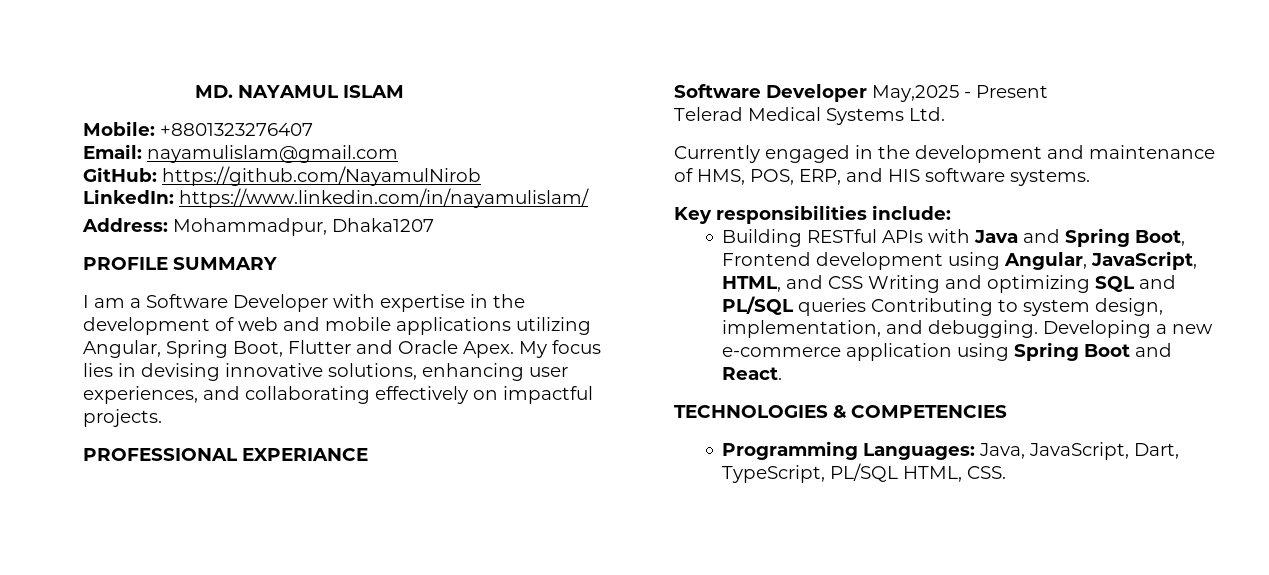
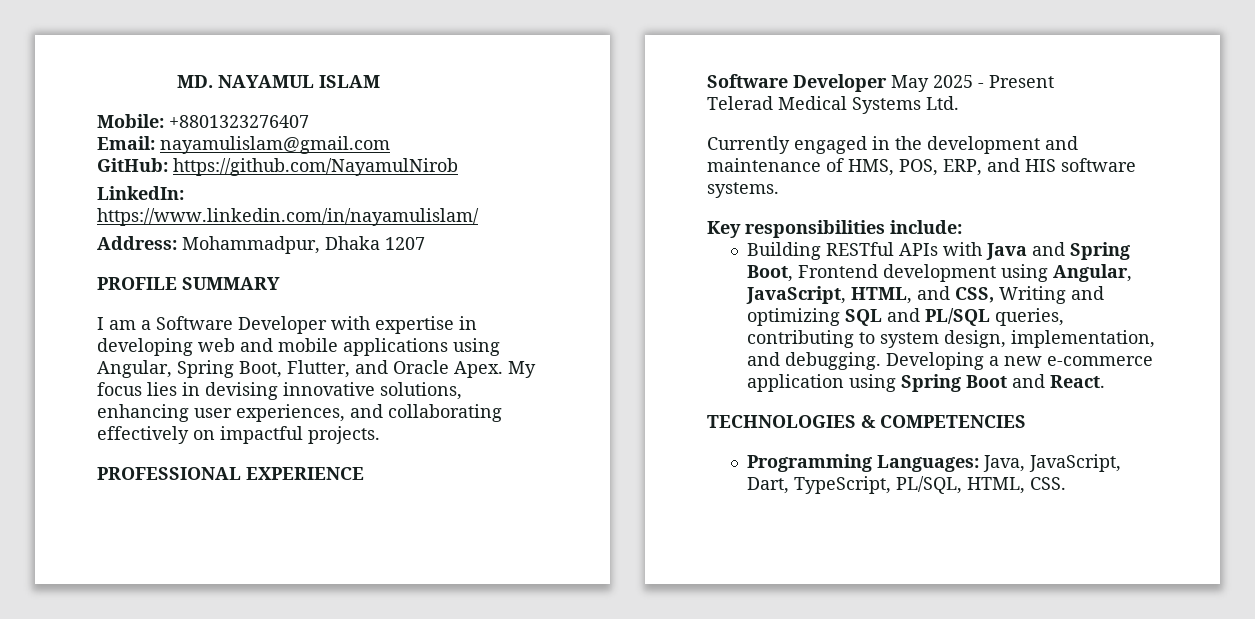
- Address: Mohammadpur, Dhaka1207
+ Address: Mohammadpur, Dhaka 1207
- I am a Software Developer with expertise in the development of web and mobile applications utilizing Angular, Spring Boot, Flutter and Oracle Apex.
+ I am a Software Developer with expertise in developing web and mobile applications using Angular, Spring Boot, Flutter, and Oracle Apex.
- PROFESSIONAL EXPERIANCE
- Software Developer May,2025 - Present
+ PROFESSIONAL EXPERIENCE
+ Software Developer May 2025 - Present
- Building RESTful APIs with Java and Spring Boot, Frontend development using Angular, JavaScript, HTML, and CSS Writing and optimizing SQL and PL/SQL queries Contributing to system design, implementation, and debugging.
+ Building RESTful APIs with Java and Spring Boot, Frontend development using Angular, JavaScript, HTML, and CSS, Writing and optimizing SQL and PL/SQL queries, contributing to system design, implementation, and debugging.
- Programming Languages: Java, JavaScript, Dart, TypeScript, PL/SQL HTML, CSS.
+ Programming Languages: Java, JavaScript, Dart, TypeScript, PL/SQL, HTML, CSS.

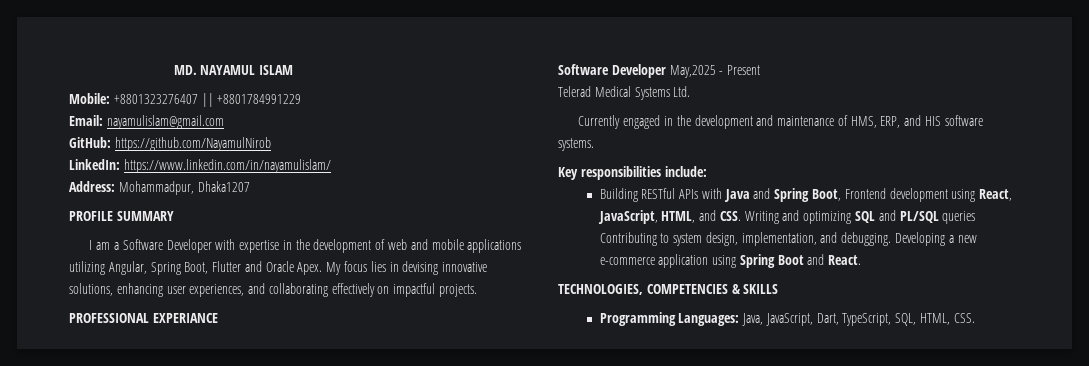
- Mobile: +8801323276407
+ Mobile: +8801323276407 || +8801784991229
- Address: Mohammadpur, Dhaka 1207
+ Address: Mohammadpur, Dhaka1207
- I am a Software Developer with expertise in developing web and mobile applications using Angular, Spring Boot, Flutter, and Oracle Apex.
+ I am a Software Developer with expertise in the development of web and mobile applications utilizing Angular, Spring Boot, Flutter and Oracle Apex.
- PROFESSIONAL EXPERIENCE
- Software Developer May 2025 - Present
+ PROFESSIONAL EXPERIANCE
+ Software Developer May,2025 - Present
- Currently engaged in the development and maintenance of HMS, POS, ERP, and HIS software systems.
+ Currently engaged in the development and maintenance of HMS, ERP, and HIS software systems.
- Building RESTful APIs with Java and Spring Boot, Frontend development using Angular, JavaScript, HTML, and CSS, Writing and optimizing SQL and PL/SQL queries, contributing to system design, implementation, and debugging.
+ Building RESTful APIs with Java and Spring Boot, Frontend development using React, JavaScript, HTML, and CSS. Writing and optimizing SQL and PL/SQL queries Contributing to system design, implementation, and debugging.
- TECHNOLOGIES & COMPETENCIES
+ TECHNOLOGIES, COMPETENCIES & SKILLS
- Programming Languages: Java, JavaScript, Dart, TypeScript, PL/SQL, HTML, CSS.
+ Programming Languages: Java, JavaScript, Dart, TypeScript, SQL, HTML, CSS.

